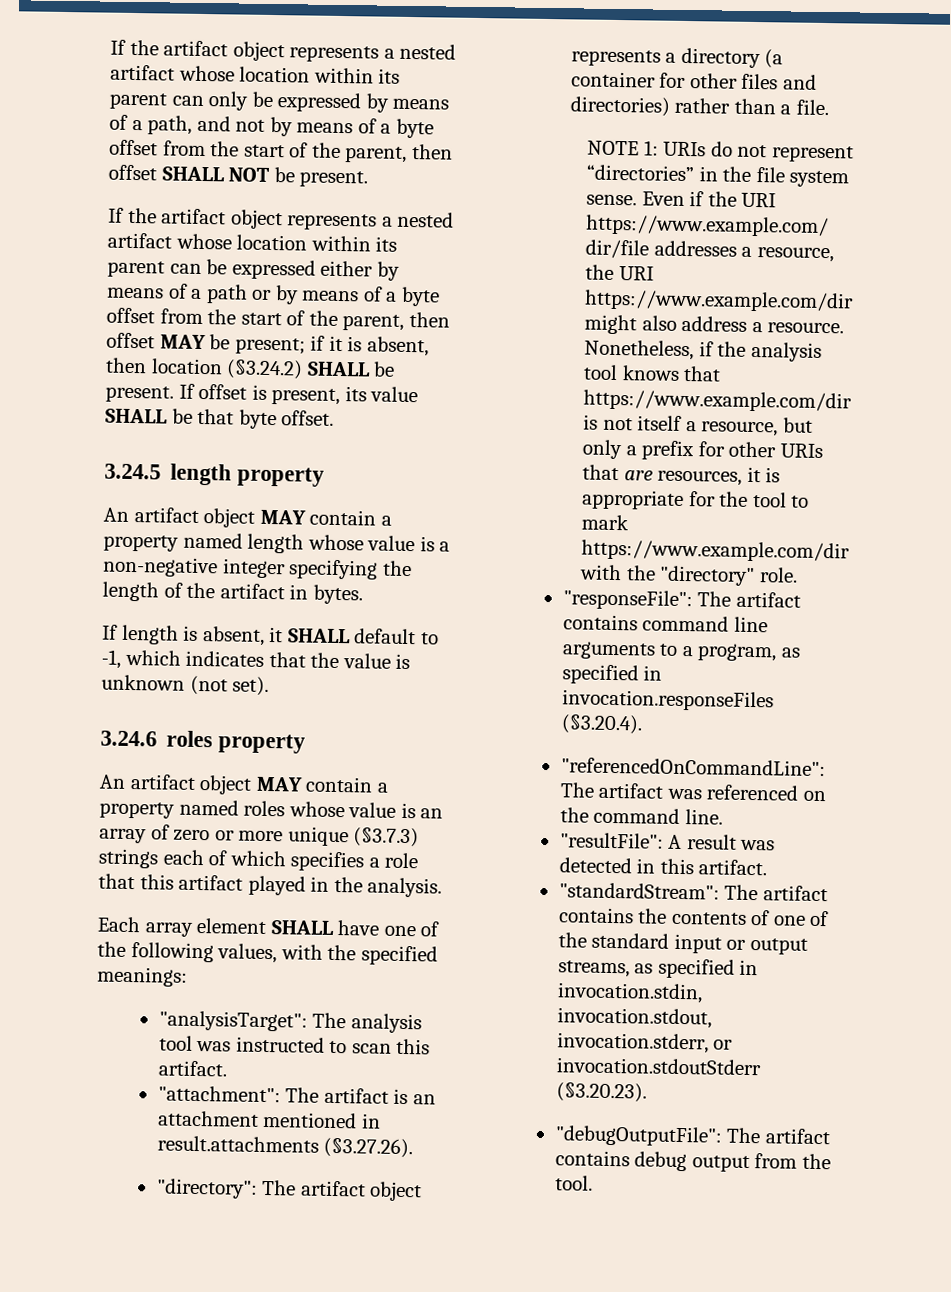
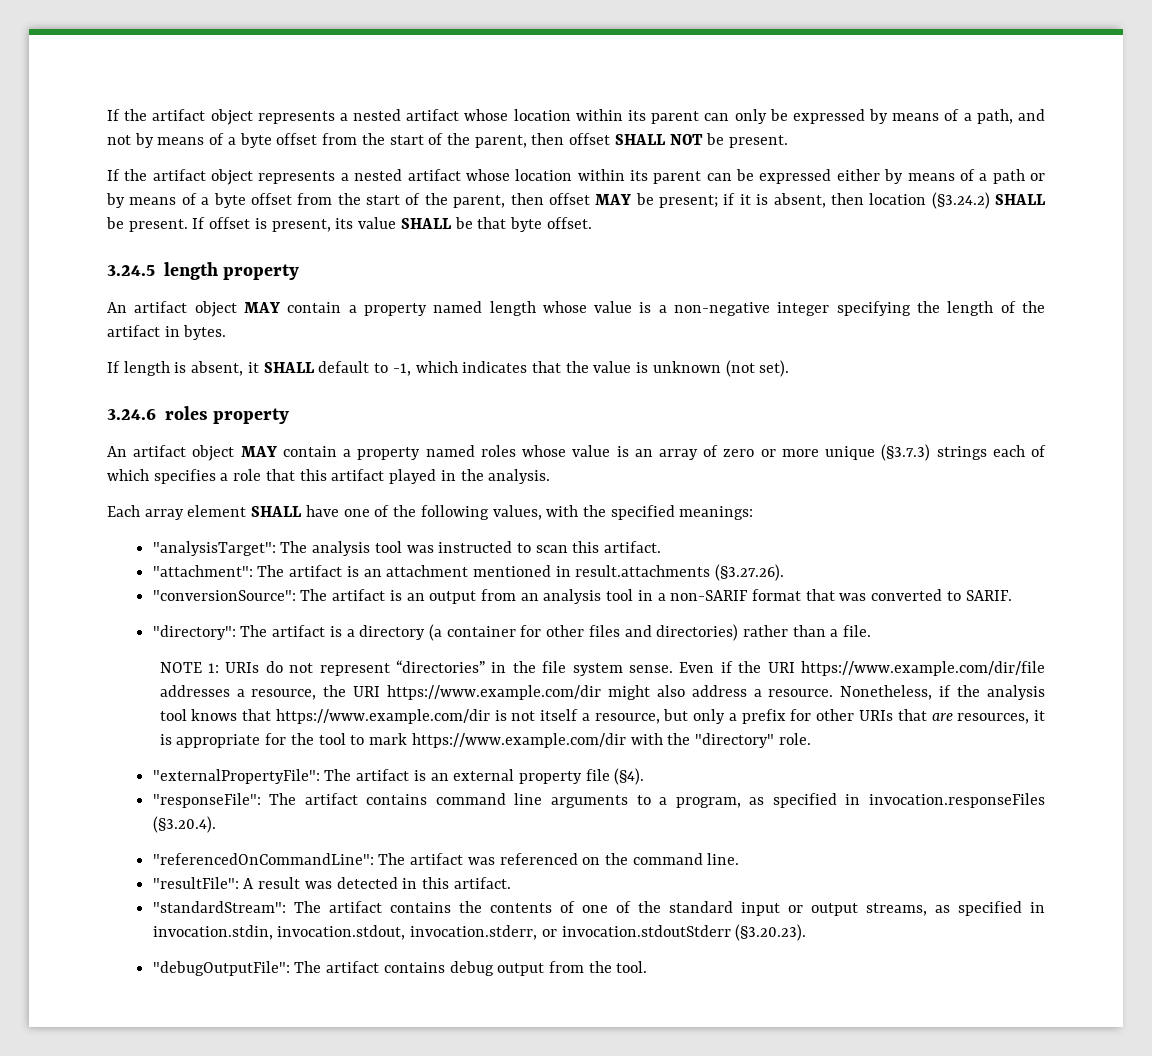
+ "conversionSource": The artifact is an output from an analysis tool in a non-SARIF format that was converted to SARIF.
- "directory": The artifact object represents a directory (a container for other files and directories) rather than a file.
+ "directory": The artifact is a directory (a container for other files and directories) rather than a file.
+ "externalPropertyFile": The artifact is an external property file (§4).

